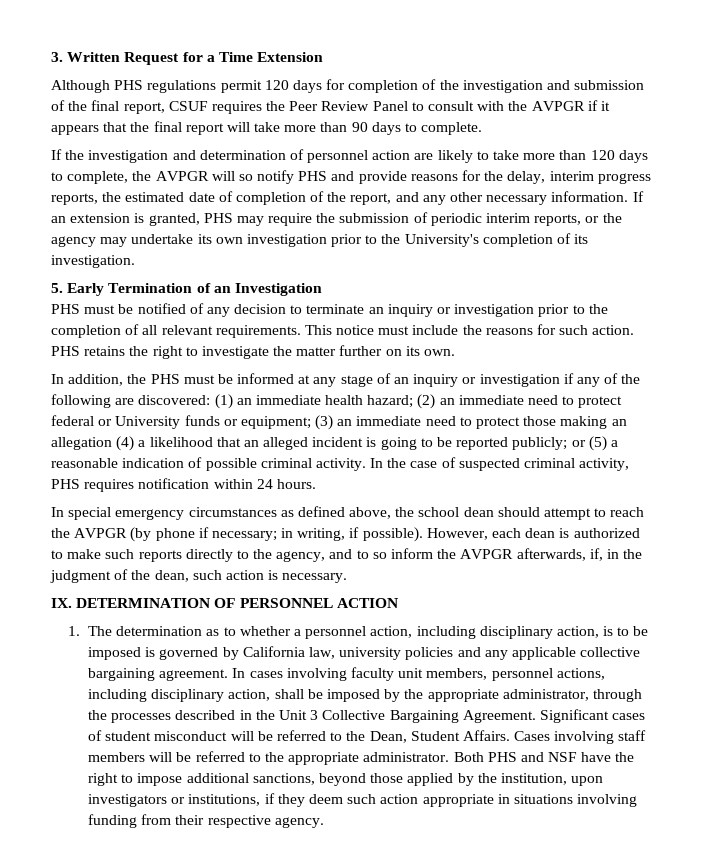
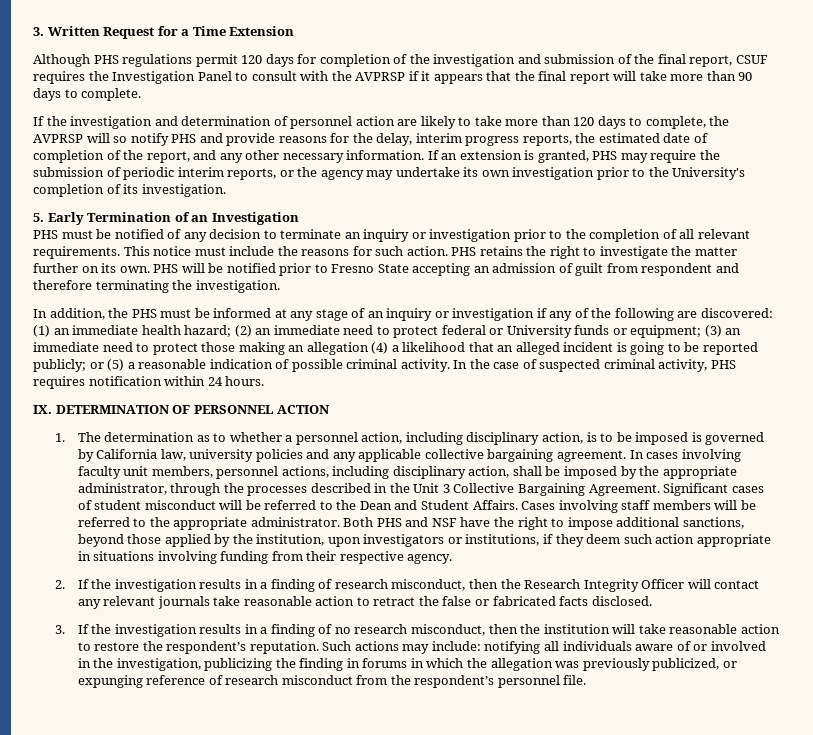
- Although PHS regulations permit 120 days for completion of the investigation and submission of the final report, CSUF requires the Peer Review Panel to consult with the AVPGR if it appears that the final report will take more than 90 days to complete.
+ Although PHS regulations permit 120 days for completion of the investigation and submission of the final report, CSUF requires the Investigation Panel to consult with the AVPRSP if it appears that the final report will take more than 90 days to complete.
- If the investigation and determination of personnel action are likely to take more than 120 days to complete, the AVPGR will so notify PHS and provide reasons for the delay, interim progress reports, the estimated date of completion of the report, and any other necessary information.
+ If the investigation and determination of personnel action are likely to take more than 120 days to complete, the AVPRSP will so notify PHS and provide reasons for the delay, interim progress reports, the estimated date of completion of the report, and any other necessary information.
+ PHS will be notified prior to Fresno State accepting an admission of guilt from respondent and therefore terminating the investigation.
- In special emergency circumstances as defined above, the school dean should attempt to reach the AVPGR (by phone if necessary; in writing, if possible). However, each dean is authorized to make such reports directly to the agency, and to so inform the AVPGR afterwards, if, in the judgment of the dean, such action is necessary.
- Significant cases of student misconduct will be referred to the Dean, Student Affairs.
+ Significant cases of student misconduct will be referred to the Dean and Student Affairs.
+ 2. If the investigation results in a finding of research misconduct, then the Research Integrity Officer will contact any relevant journals take reasonable action to retract the false or fabricated facts disclosed.
+ 3. If the investigation results in a finding of no research misconduct, then the institution will take reasonable action to restore the respondent’s reputation. Such actions may include: notifying all individuals aware of or involved in the investigation, publicizing the finding in forums in which the allegation was previously publicized, or expunging reference of research misconduct from the respondent’s personnel file.

